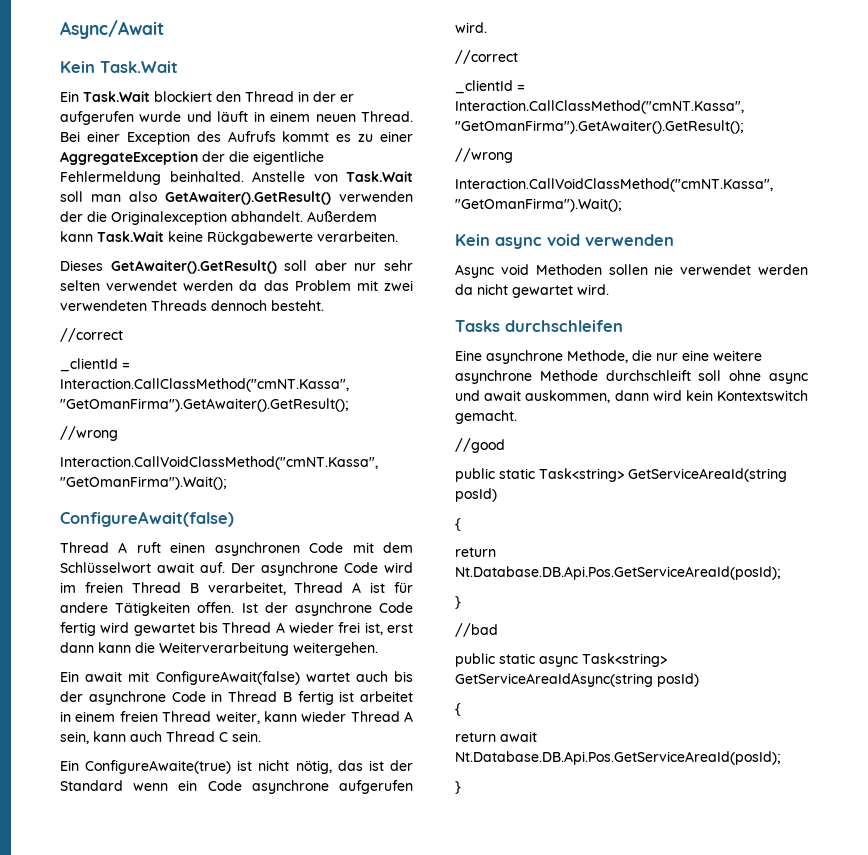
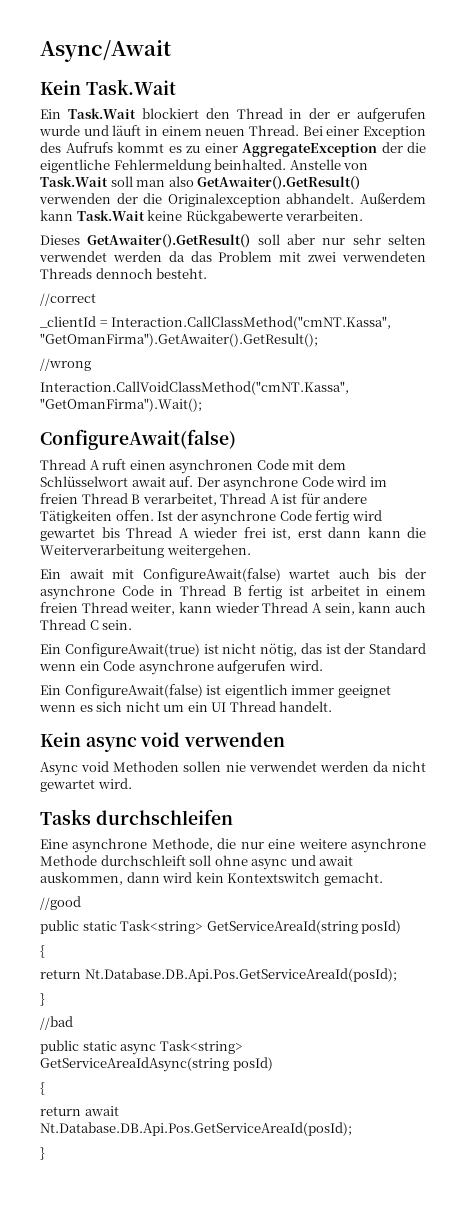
- Ein ConfigureAwaite(true) ist nicht nötig, das ist der Standard wenn ein Code asynchrone aufgerufen wird.
- //correct
- _clientId = Interaction.CallClassMethod("cmNT.Kassa", "GetOmanFirma").GetAwaiter().GetResult();
- //wrong
- Interaction.CallVoidClassMethod("cmNT.Kassa", "GetOmanFirma").Wait();
+ Ein ConfigureAwait(true) ist nicht nötig, das ist der Standard wenn ein Code asynchrone aufgerufen wird.
+ Ein ConfigureAwait(false) ist eigentlich immer geeignet wenn es sich nicht um ein UI Thread handelt.

